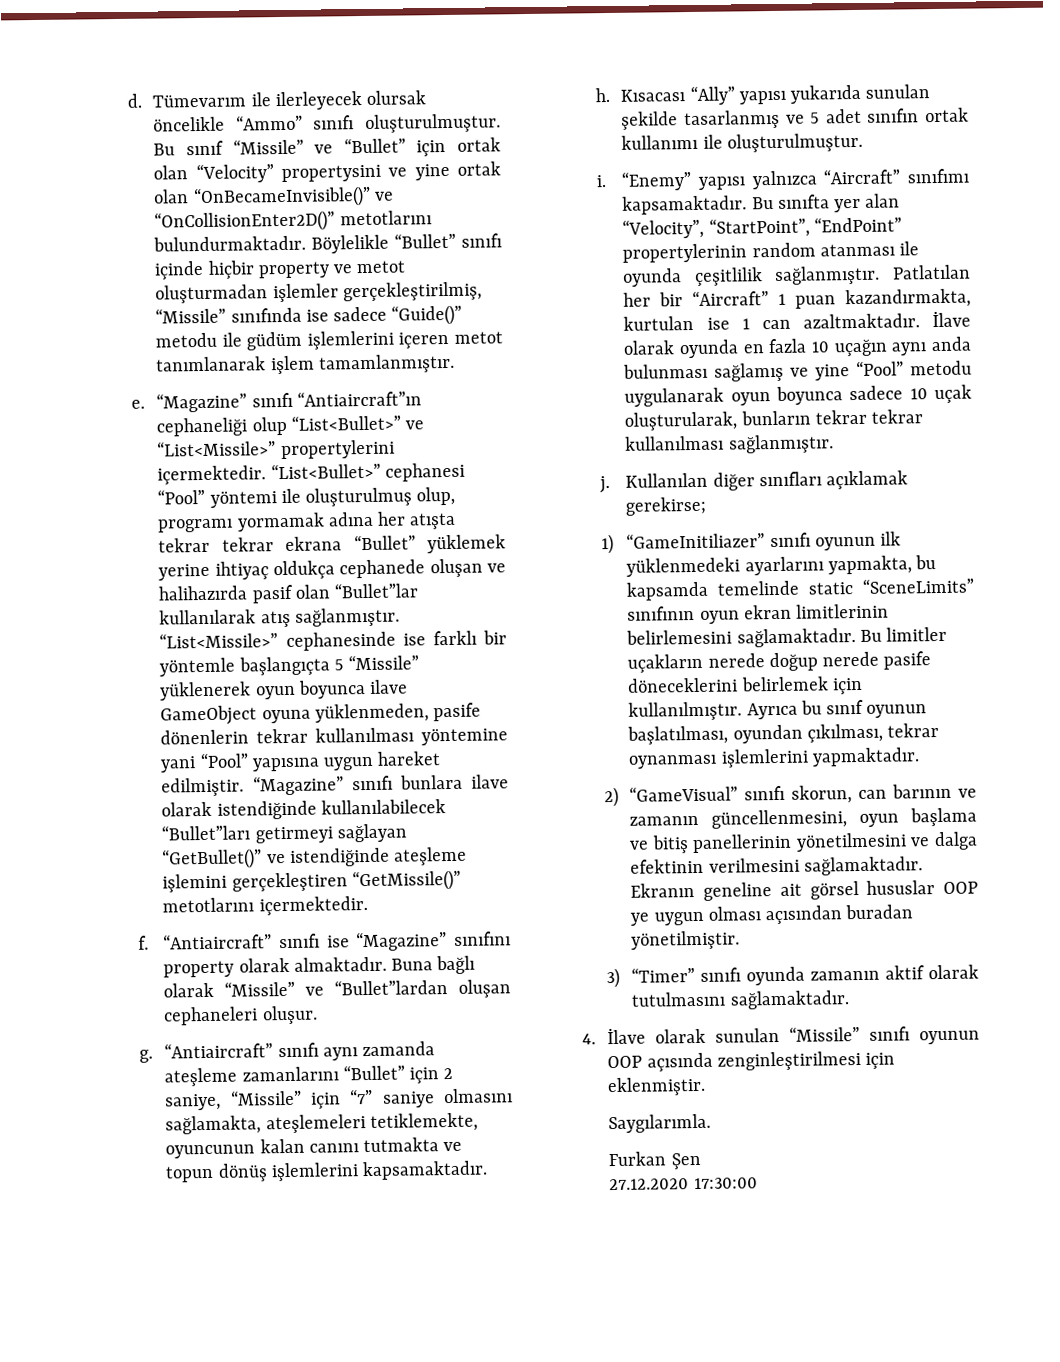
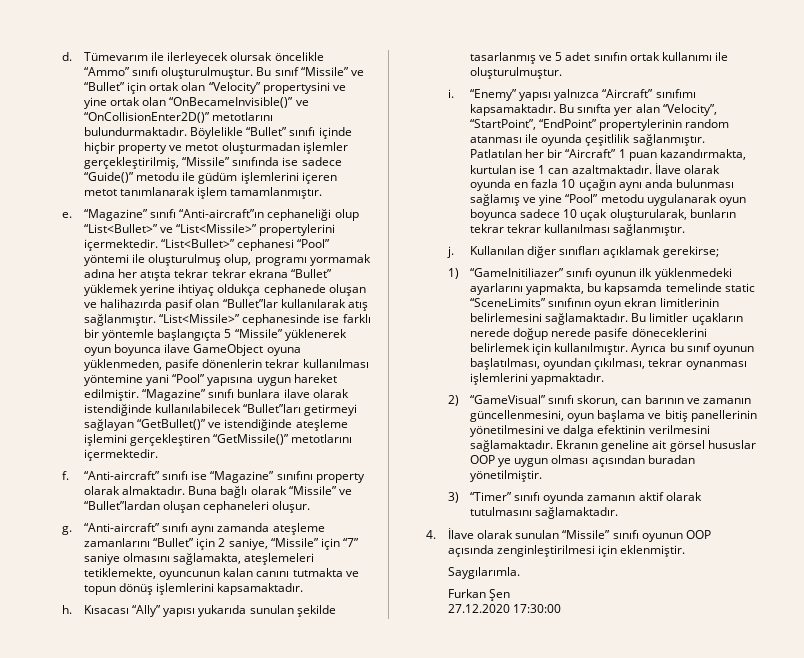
- “Magazine” sınıfı “Antiaircraft”ın cephaneliği olup “List<Bullet>” ve “List<Missile>” propertylerini içermektedir.
+ “Magazine” sınıfı “Anti-aircraft”ın cephaneliği olup “List<Bullet>” ve “List<Missile>” propertylerini içermektedir.
- “Antiaircraft” sınıfı ise “Magazine” sınıfını property olarak almaktadır.
+ “Anti-aircraft” sınıfı ise “Magazine” sınıfını property olarak almaktadır.
- “Antiaircraft” sınıfı aynı zamanda ateşleme zamanlarını “Bullet” için 2 saniye, “Missile” için “7” saniye olmasını sağlamakta, ateşlemeleri tetiklemekte, oyuncunun kalan canını tutmakta ve topun dönüş işlemlerini kapsamaktadır.
+ “Anti-aircraft” sınıfı aynı zamanda ateşleme zamanlarını “Bullet” için 2 saniye, “Missile” için “7” saniye olmasını sağlamakta, ateşlemeleri tetiklemekte, oyuncunun kalan canını tutmakta ve topun dönüş işlemlerini kapsamaktadır.

